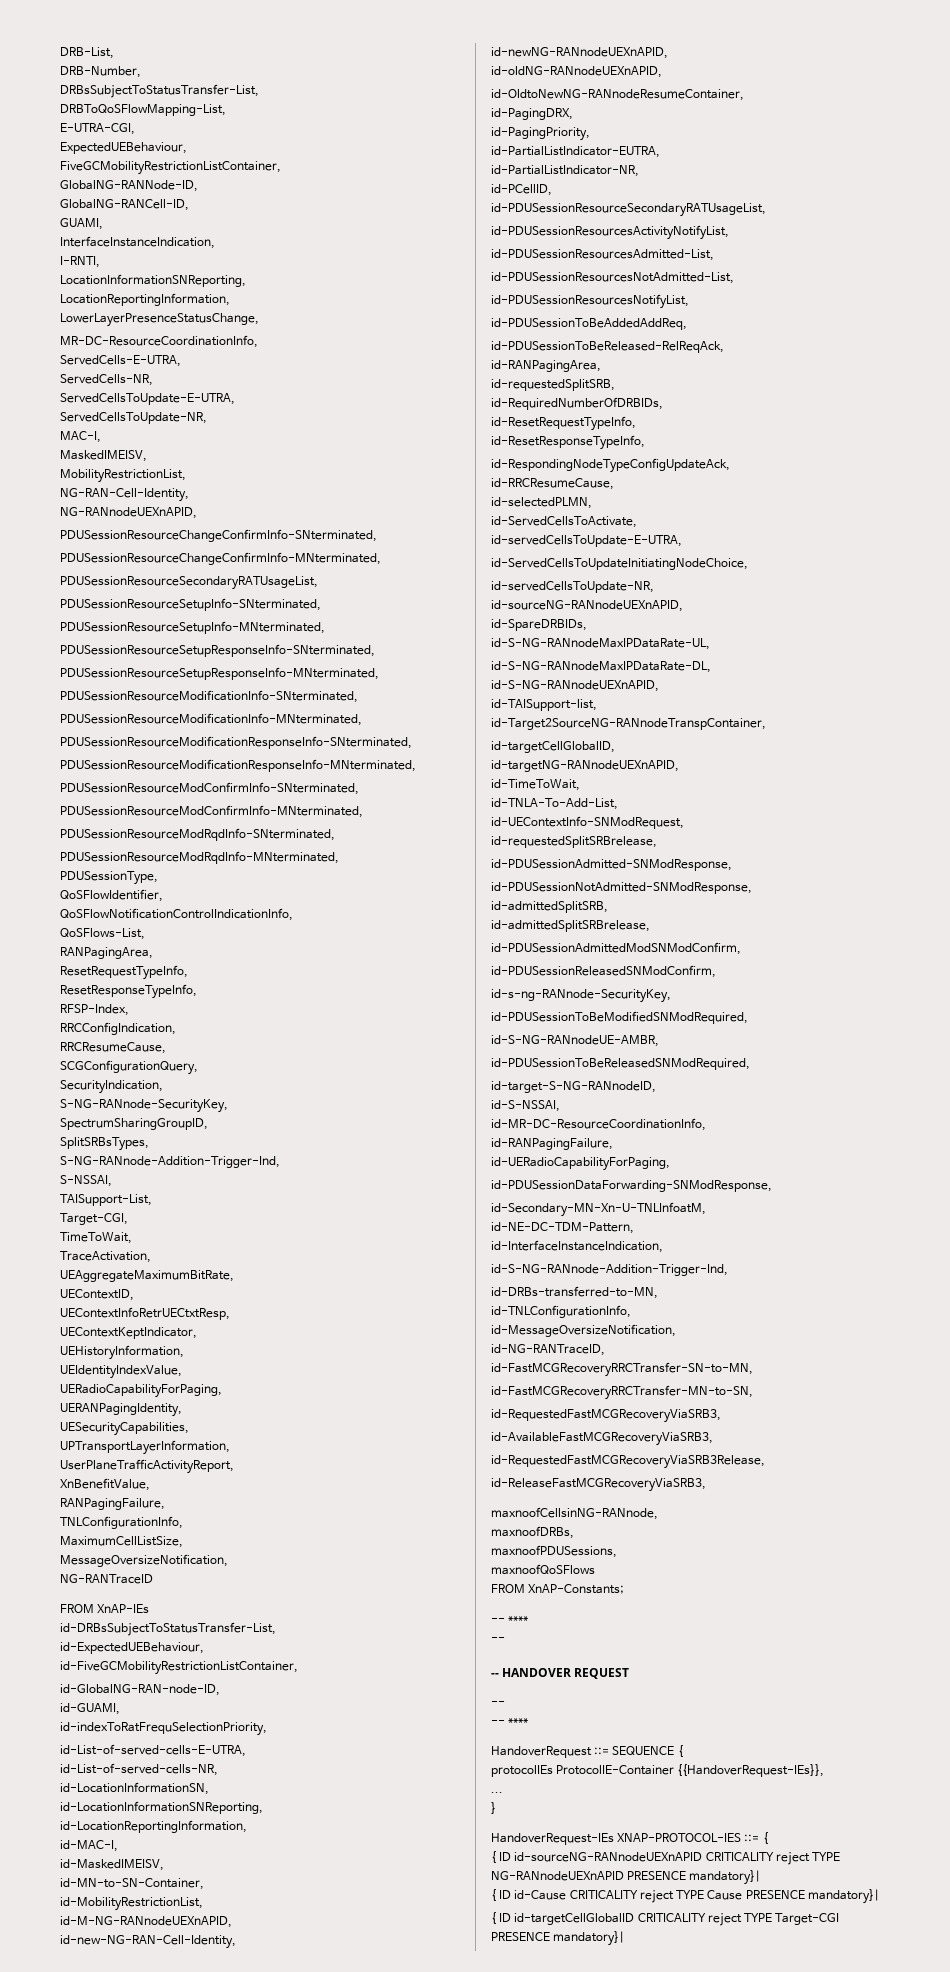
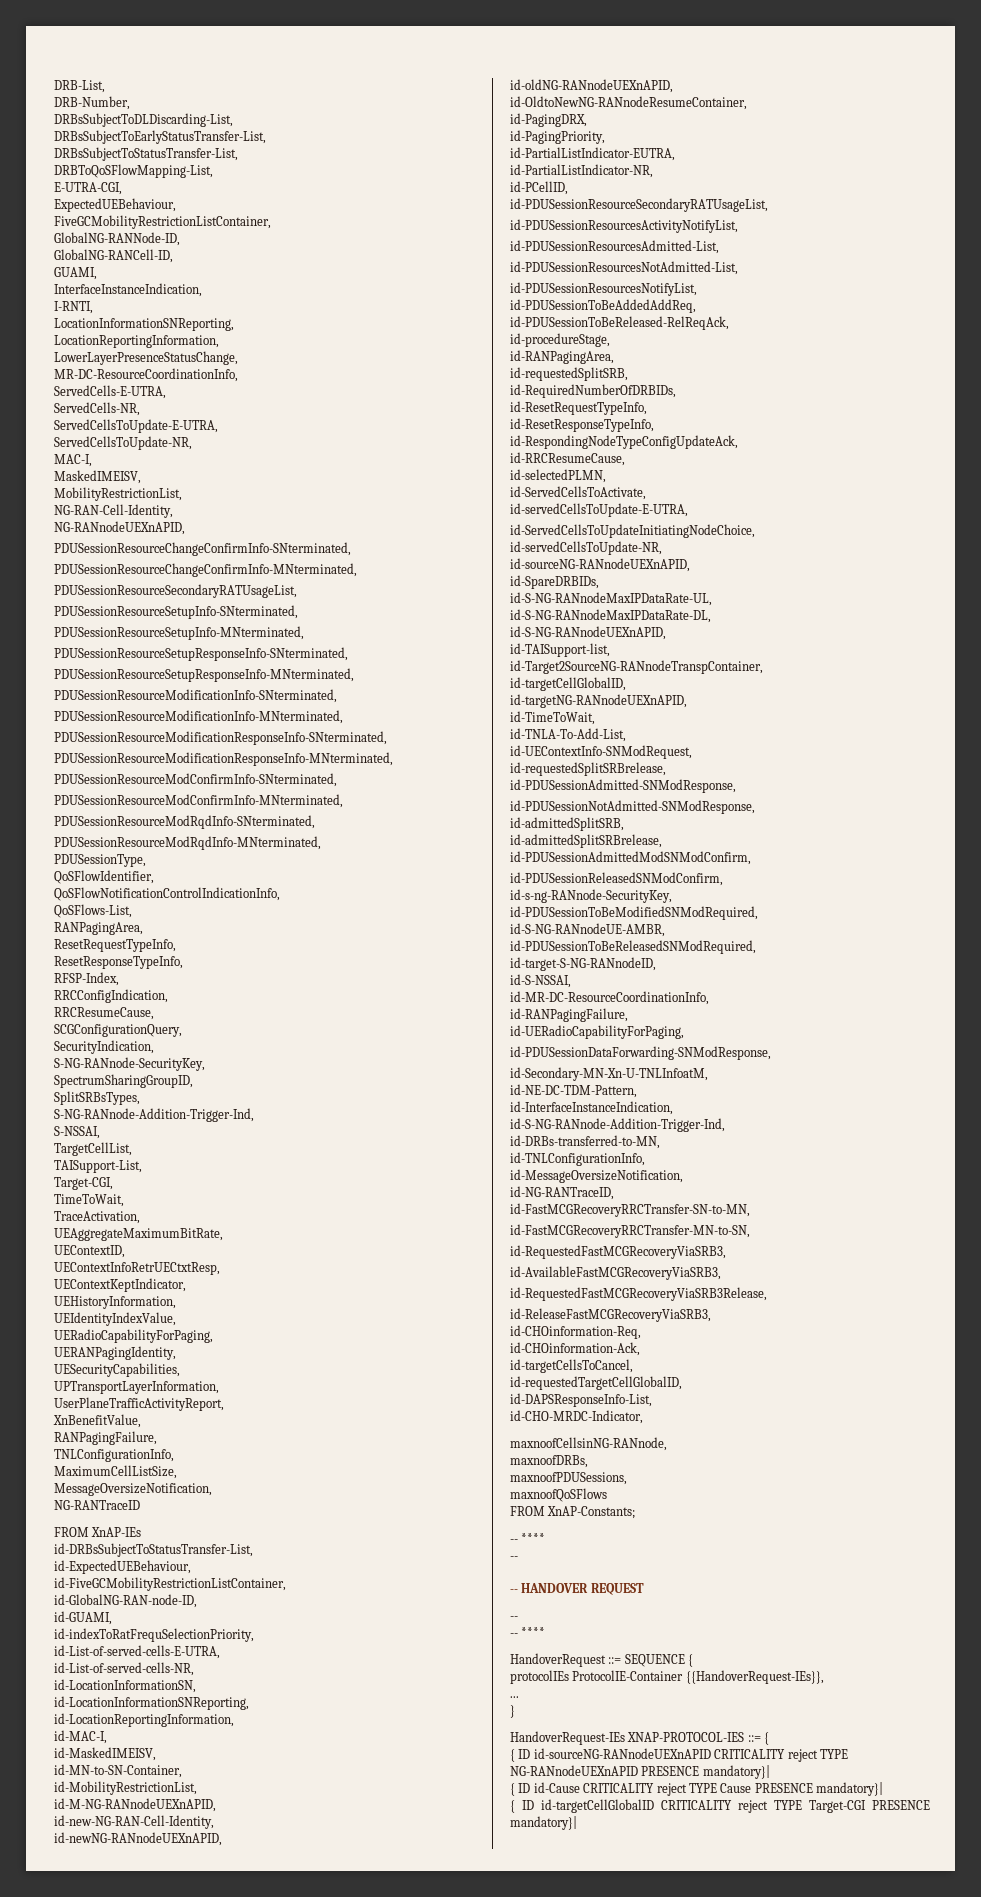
+ DRBsSubjectToDLDiscarding-List,
+ DRBsSubjectToEarlyStatusTransfer-List,
+ TargetCellList,
+ id-procedureStage,
+ id-CHOinformation-Req,
+ id-CHOinformation-Ack,
+ id-targetCellsToCancel,
+ id-requestedTargetCellGlobalID,
+ id-DAPSResponseInfo-List,
+ id-CHO-MRDC-Indicator,

